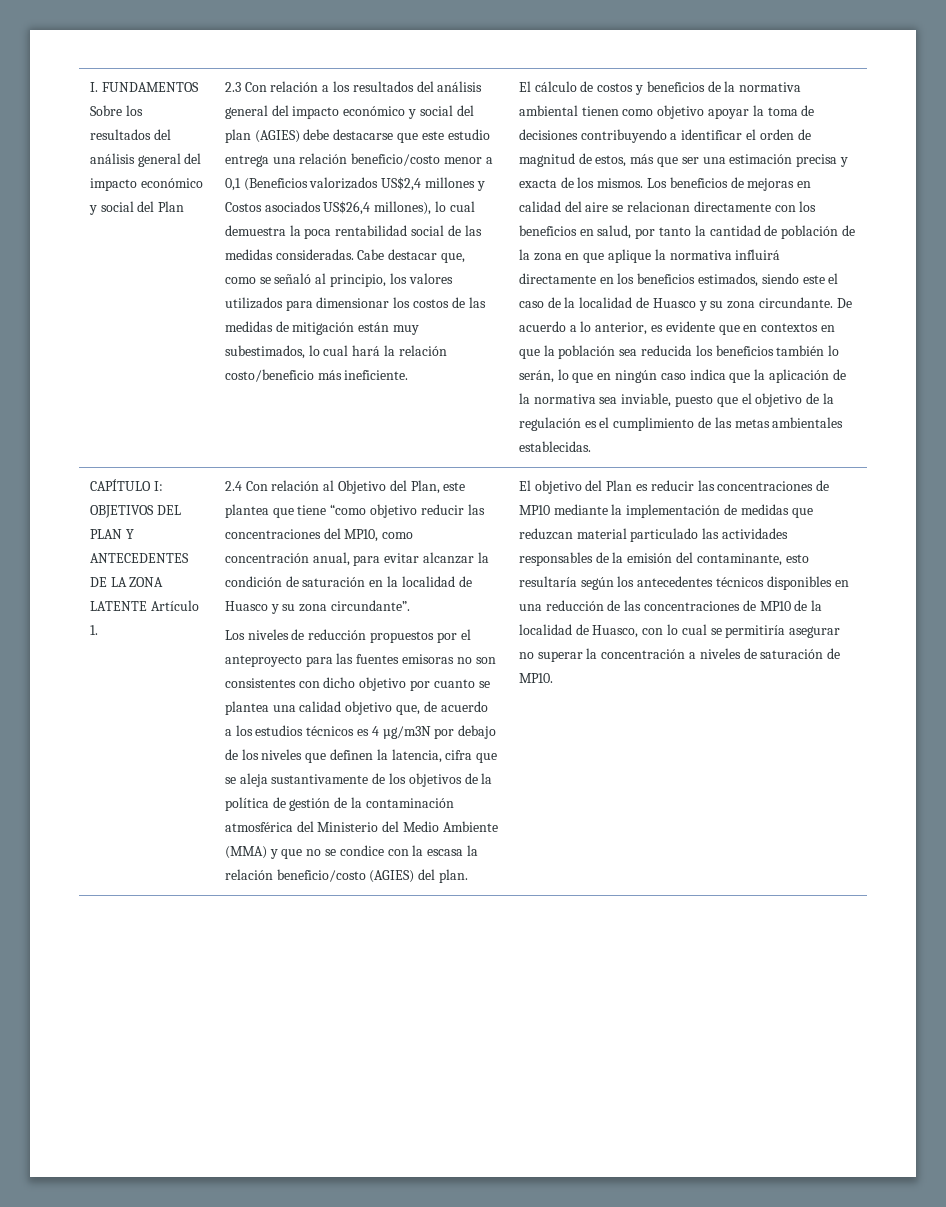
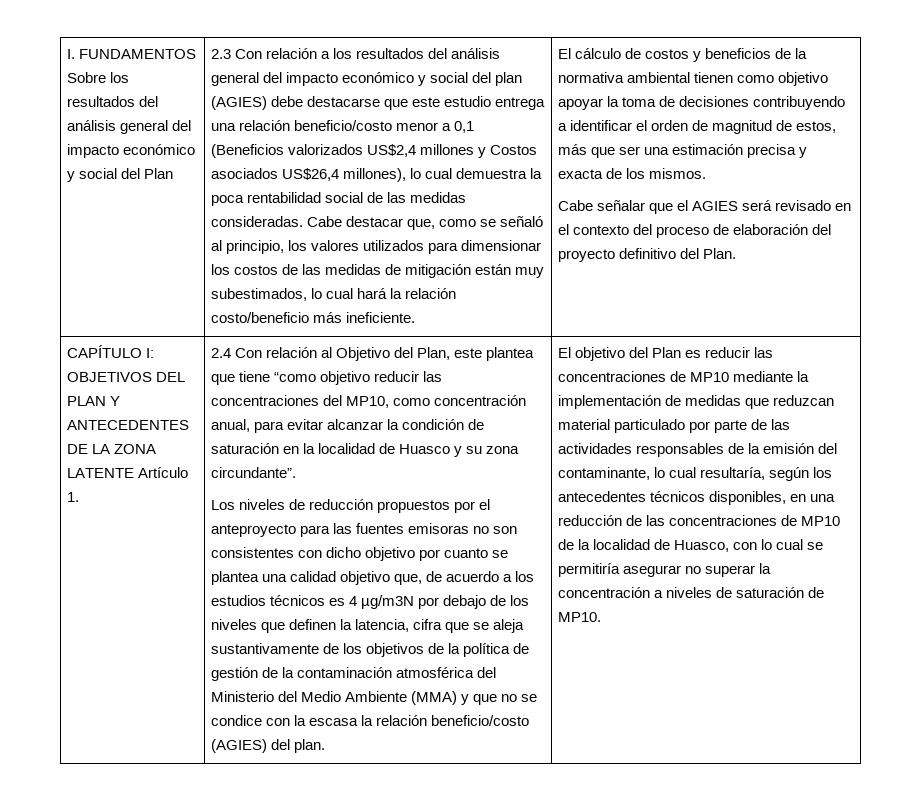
- El cálculo de costos y beneficios de la normativa ambiental tienen como objetivo apoyar la toma de decisiones contribuyendo a identificar el orden de magnitud de estos, más que ser una estimación precisa y exacta de los mismos. Los beneficios de mejoras en calidad del aire se relacionan directamente con los beneficios en salud, por tanto la cantidad de población de la zona en que aplique la normativa influirá directamente en los beneficios estimados, siendo este el caso de la localidad de Huasco y su zona circundante. De acuerdo a lo anterior, es evidente que en contextos en que la población sea reducida los beneficios también lo serán, lo que en ningún caso indica que la aplicación de la normativa sea inviable, puesto que el objetivo de la regulación es el cumplimiento de las metas ambientales establecidas.
+ El cálculo de costos y beneficios de la normativa ambiental tienen como objetivo apoyar la toma de decisiones contribuyendo a identificar el orden de magnitud de estos, más que ser una estimación precisa y exacta de los mismos.
+ Cabe señalar que el AGIES será revisado en el contexto del proceso de elaboración del proyecto definitivo del Plan.
- El objetivo del Plan es reducir las concentraciones de MP10 mediante la implementación de medidas que reduzcan material particulado las actividades responsables de la emisión del contaminante, esto resultaría según los antecedentes técnicos disponibles en una reducción de las concentraciones de MP10 de la localidad de Huasco, con lo cual se permitiría asegurar no superar la concentración a niveles de saturación de MP10.
+ El objetivo del Plan es reducir las concentraciones de MP10 mediante la implementación de medidas que reduzcan material particulado por parte de las actividades responsables de la emisión del contaminante, lo cual resultaría, según los antecedentes técnicos disponibles, en una reducción de las concentraciones de MP10 de la localidad de Huasco, con lo cual se permitiría asegurar no superar la concentración a niveles de saturación de MP10.

